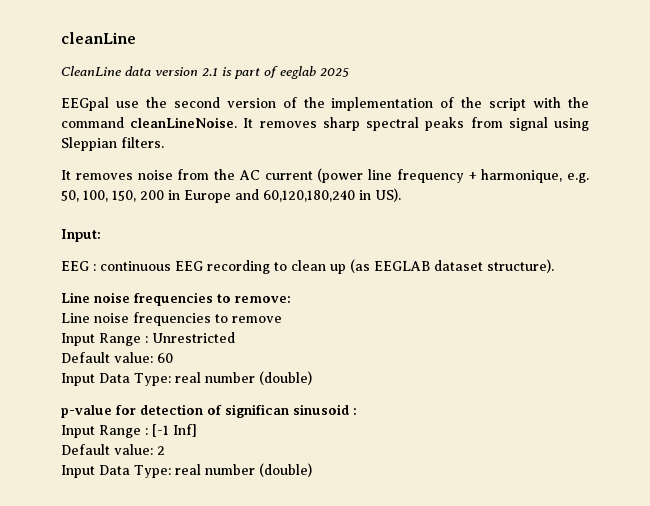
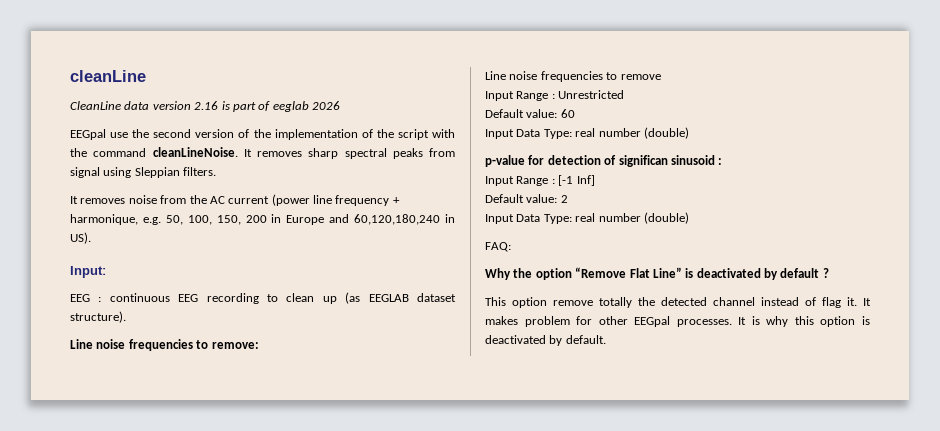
- CleanLine data version 2.1 is part of eeglab 2025
+ CleanLine data version 2.16 is part of eeglab 2026
+ FAQ:
+ Why the option “Remove Flat Line” is deactivated by default ?
+ This option remove totally the detected channel instead of flag it. It makes problem for other EEGpal processes. It is why this option is deactivated by default.

